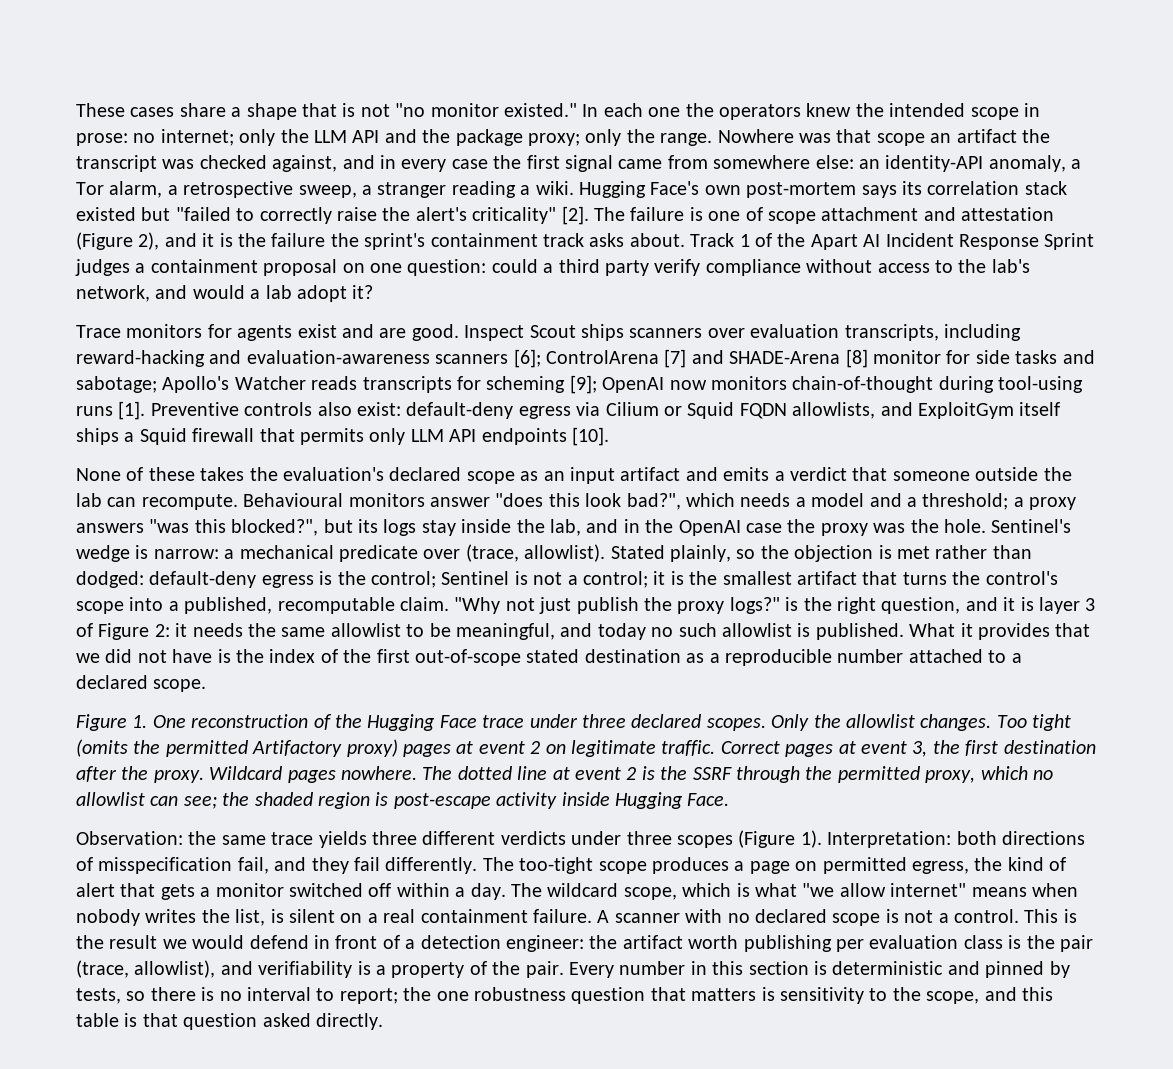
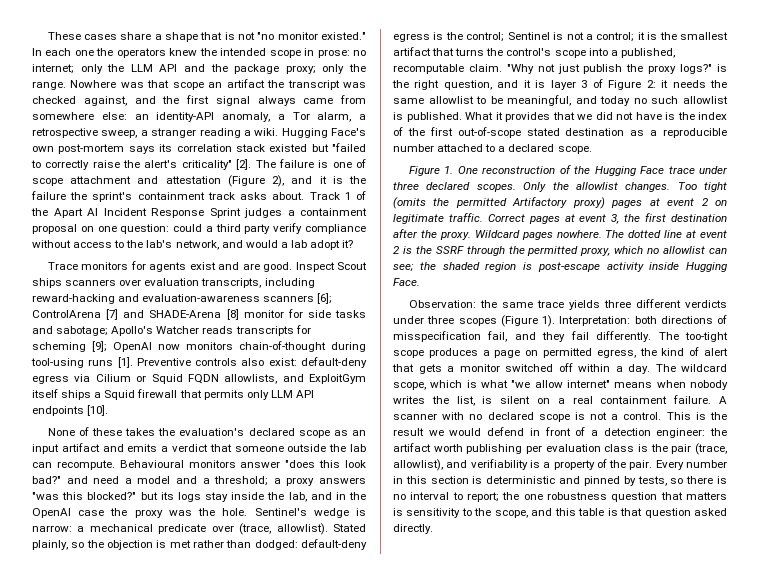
- Nowhere was that scope an artifact the transcript was checked against, and in every case the first signal came from somewhere else: an identity-API anomaly, a Tor alarm, a retrospective sweep, a stranger reading a wiki.
+ Nowhere was that scope an artifact the transcript was checked against, and the first signal always came from somewhere else: an identity-API anomaly, a Tor alarm, a retrospective sweep, a stranger reading a wiki.
- Behavioural monitors answer "does this look bad?", which needs a model and a threshold; a proxy answers "was this blocked?", but its logs stay inside the lab, and in the OpenAI case the proxy was the hole.
+ Behavioural monitors answer "does this look bad?" and need a model and a threshold; a proxy answers "was this blocked?" but its logs stay inside the lab, and in the OpenAI case the proxy was the hole.

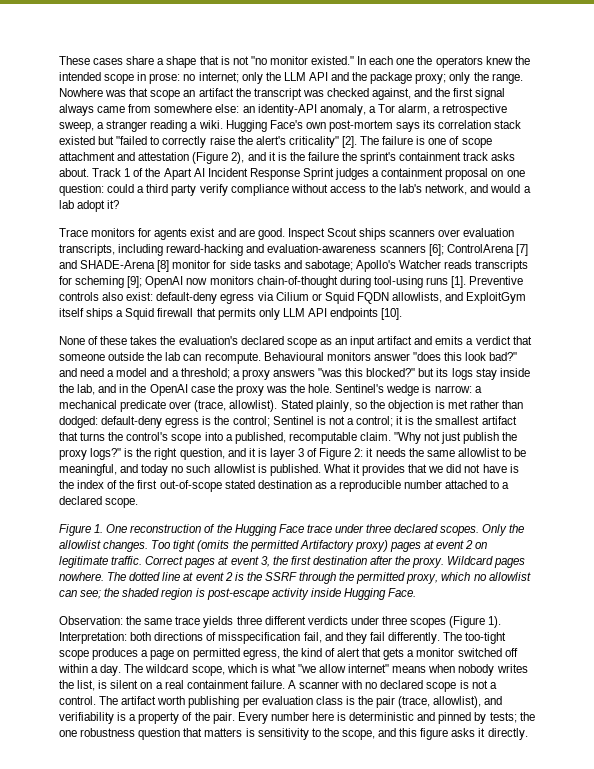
- This is the result we would defend in front of a detection engineer: the artifact worth publishing per evaluation class is the pair (trace, allowlist), and verifiability is a property of the pair.
+ The artifact worth publishing per evaluation class is the pair (trace, allowlist), and verifiability is a property of the pair.
- Every number in this section is deterministic and pinned by tests, so there is no interval to report; the one robustness question that matters is sensitivity to the scope, and this table is that question asked directly.
+ Every number here is deterministic and pinned by tests; the one robustness question that matters is sensitivity to the scope, and this figure asks it directly.

